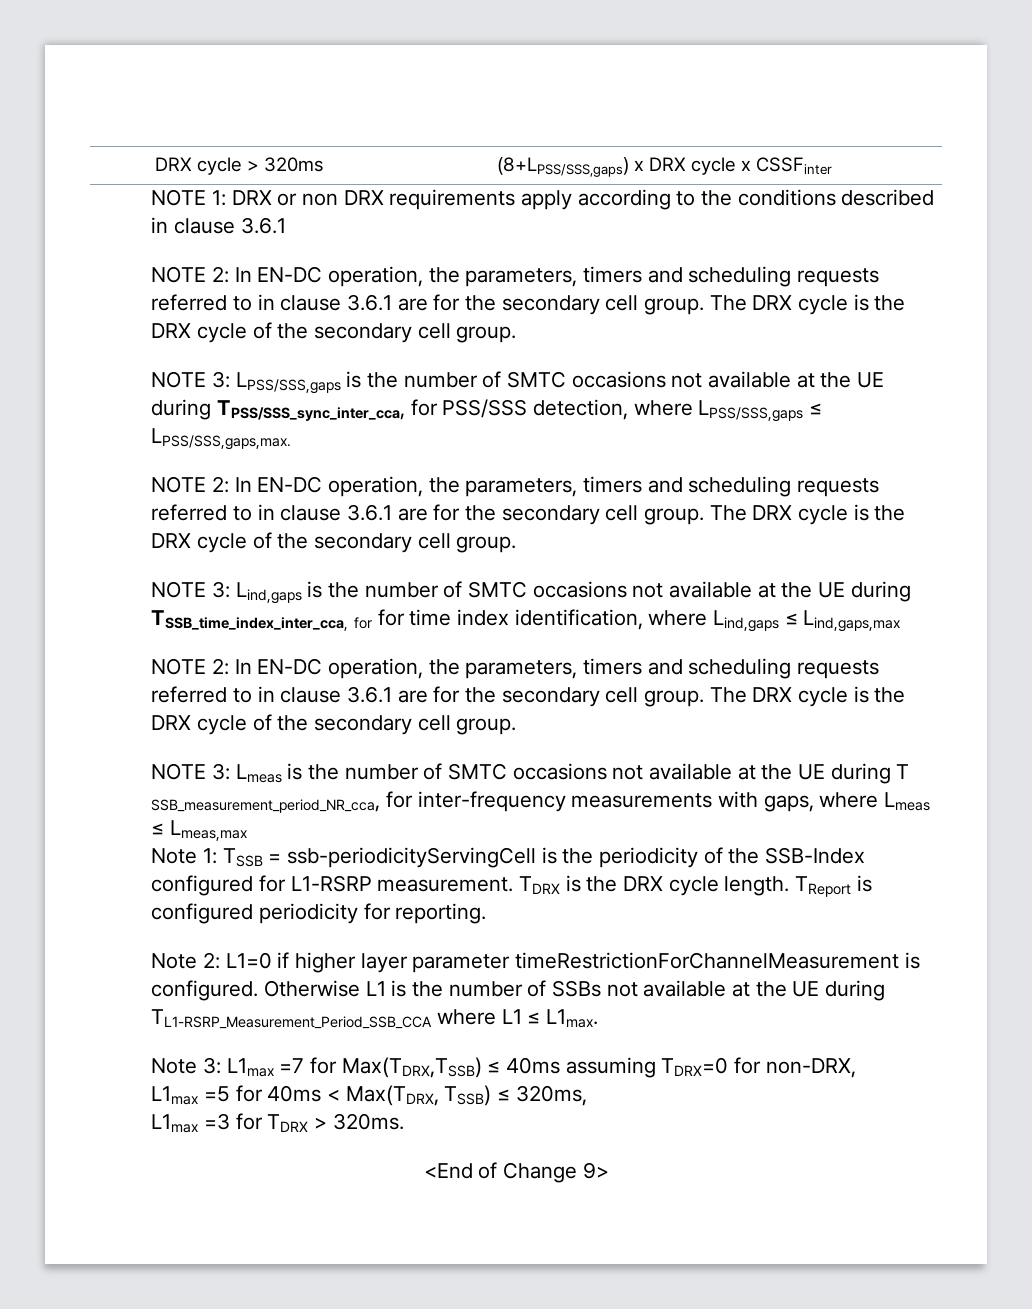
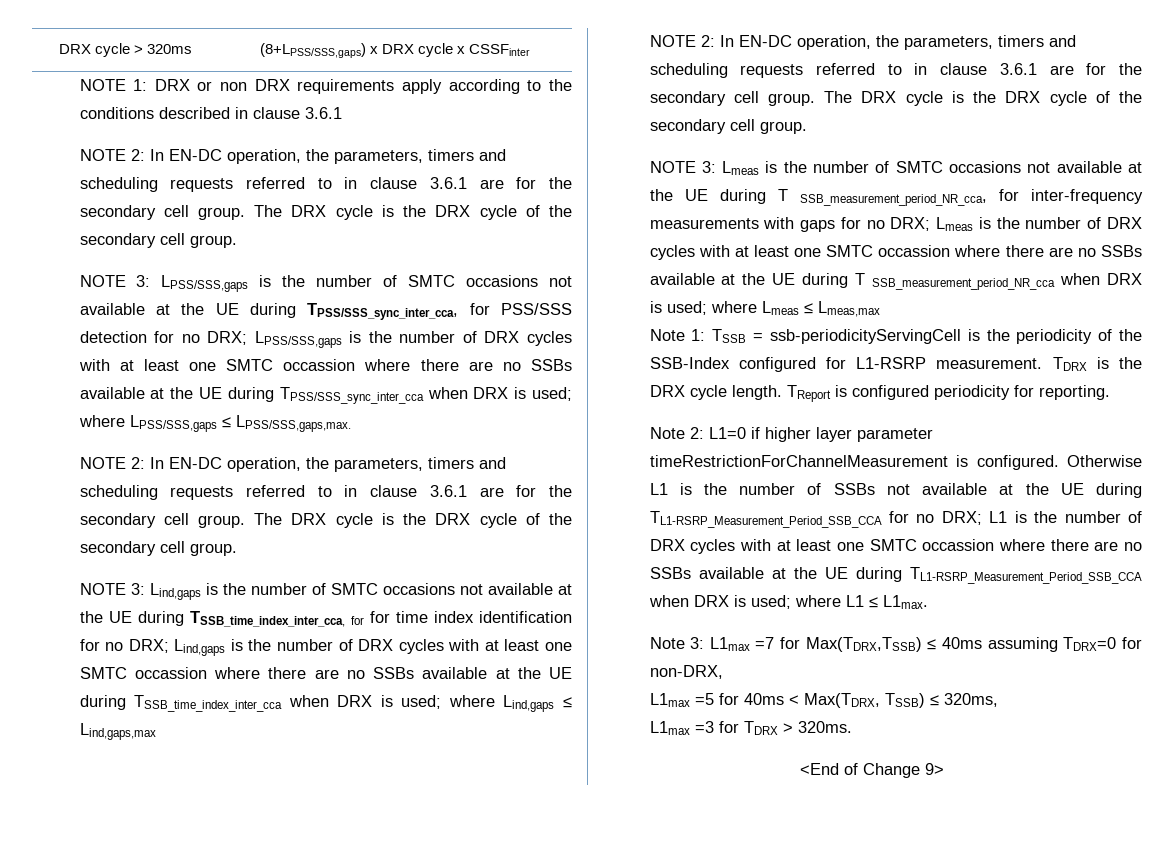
- NOTE 3: LPSS/SSS,gaps is the number of SMTC occasions not available at the UE during TPSS/SSS_sync_inter_cca, for PSS/SSS detection, where LPSS/SSS,gaps ≤ LPSS/SSS,gaps,max.
+ NOTE 3: LPSS/SSS,gaps is the number of SMTC occasions not available at the UE during TPSS/SSS_sync_inter_cca, for PSS/SSS detection for no DRX; LPSS/SSS,gaps is the number of DRX cycles with at least one SMTC occassion where there are no SSBs available at the UE during TPSS/SSS_sync_inter_cca when DRX is used; where LPSS/SSS,gaps ≤ LPSS/SSS,gaps,max.
- NOTE 3: Lind,gaps is the number of SMTC occasions not available at the UE during TSSB_time_index_inter_cca, for for time index identification, where Lind,gaps ≤ Lind,gaps,max
+ NOTE 3: Lind,gaps is the number of SMTC occasions not available at the UE during TSSB_time_index_inter_cca, for for time index identification for no DRX; Lind,gaps is the number of DRX cycles with at least one SMTC occassion where there are no SSBs available at the UE during TSSB_time_index_inter_cca when DRX is used; where Lind,gaps ≤ Lind,gaps,max
- NOTE 3: Lmeas is the number of SMTC occasions not available at the UE during T SSB_measurement_period_NR_cca, for inter-frequency measurements with gaps, where Lmeas ≤ Lmeas,max
+ NOTE 3: Lmeas is the number of SMTC occasions not available at the UE during T SSB_measurement_period_NR_cca, for inter-frequency measurements with gaps for no DRX; Lmeas is the number of DRX cycles with at least one SMTC occassion where there are no SSBs available at the UE during T SSB_measurement_period_NR_cca when DRX is used; where Lmeas ≤ Lmeas,max
- Otherwise L1 is the number of SSBs not available at the UE during TL1-RSRP_Measurement_Period_SSB_CCA where L1 ≤ L1max.
+ Otherwise L1 is the number of SSBs not available at the UE during TL1-RSRP_Measurement_Period_SSB_CCA for no DRX; L1 is the number of DRX cycles with at least one SMTC occassion where there are no SSBs available at the UE during TL1-RSRP_Measurement_Period_SSB_CCA when DRX is used; where L1 ≤ L1max.

